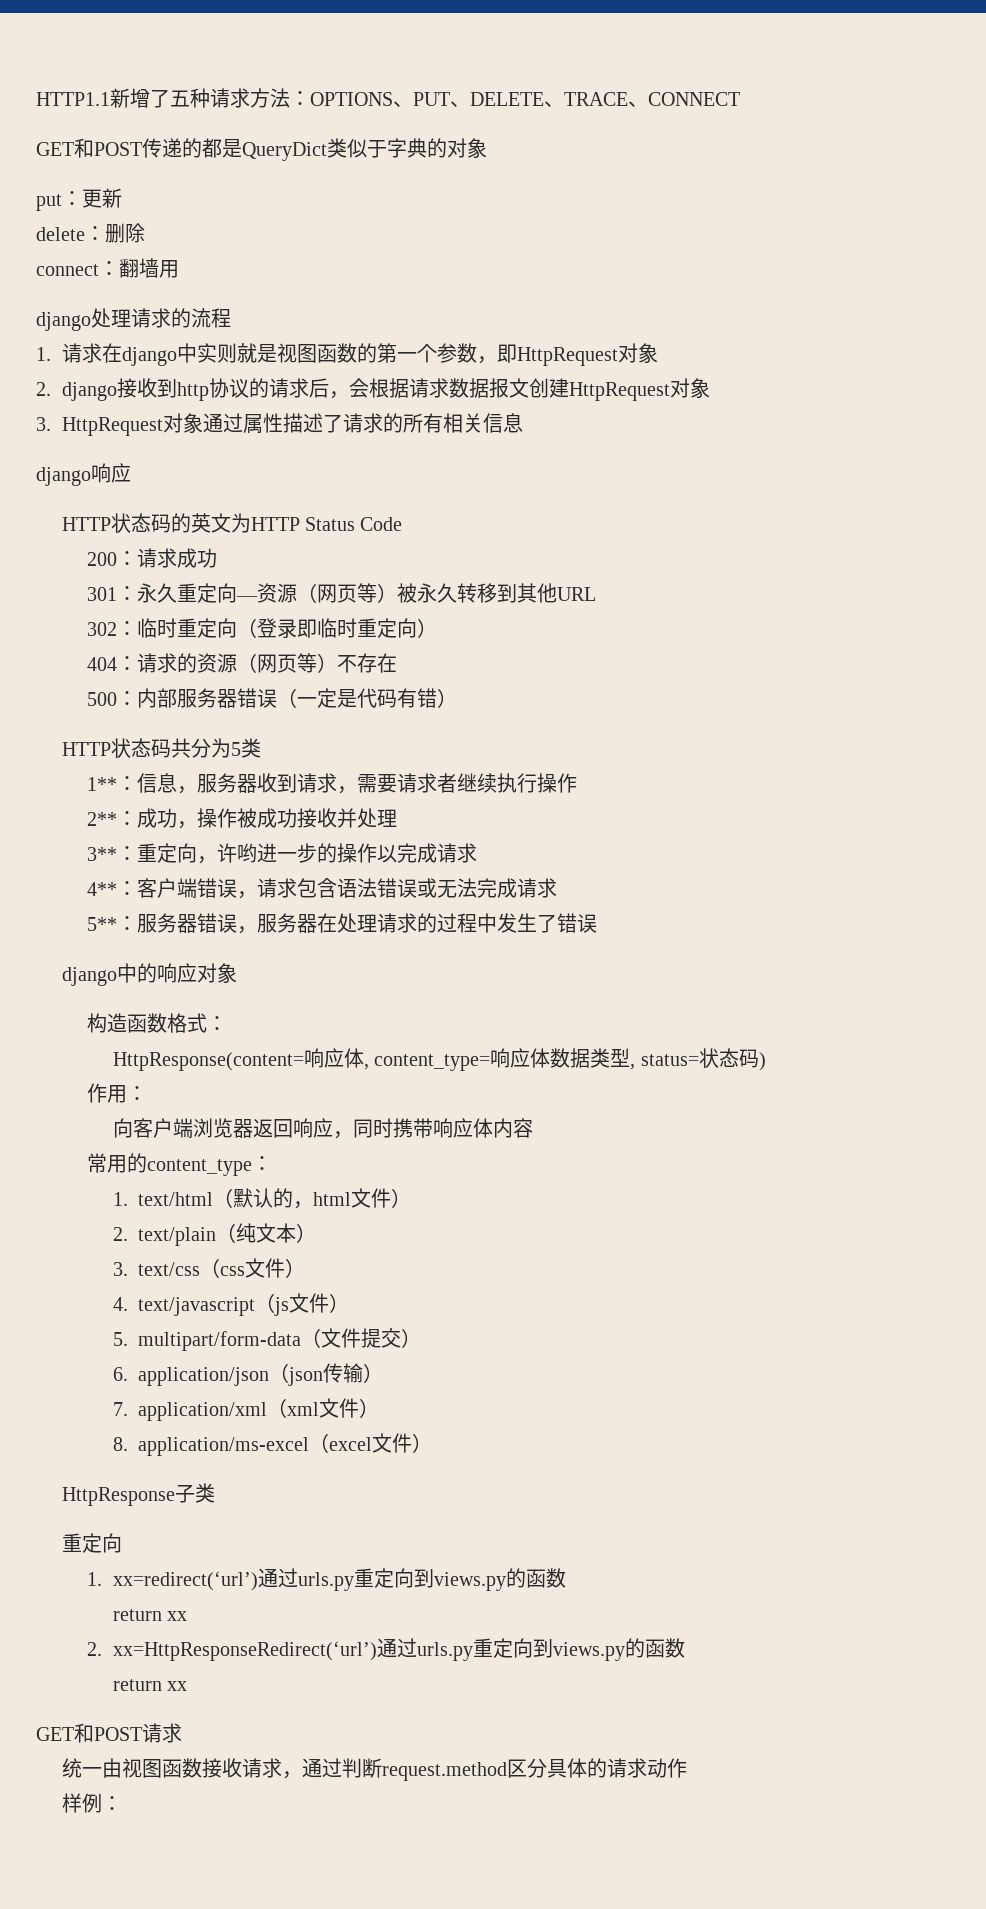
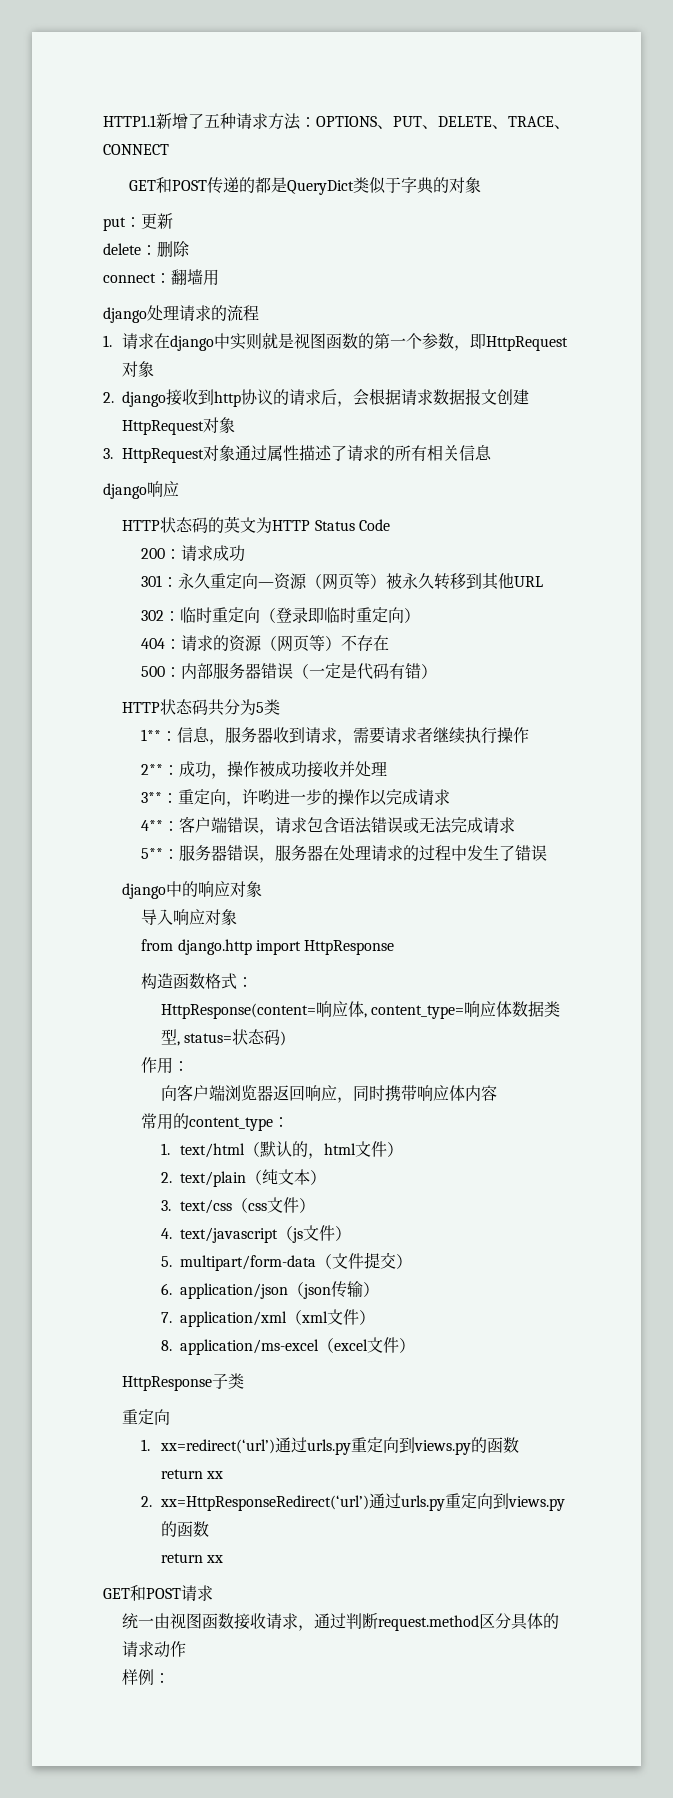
+ 导入响应对象
+ from django.http import HttpResponse

